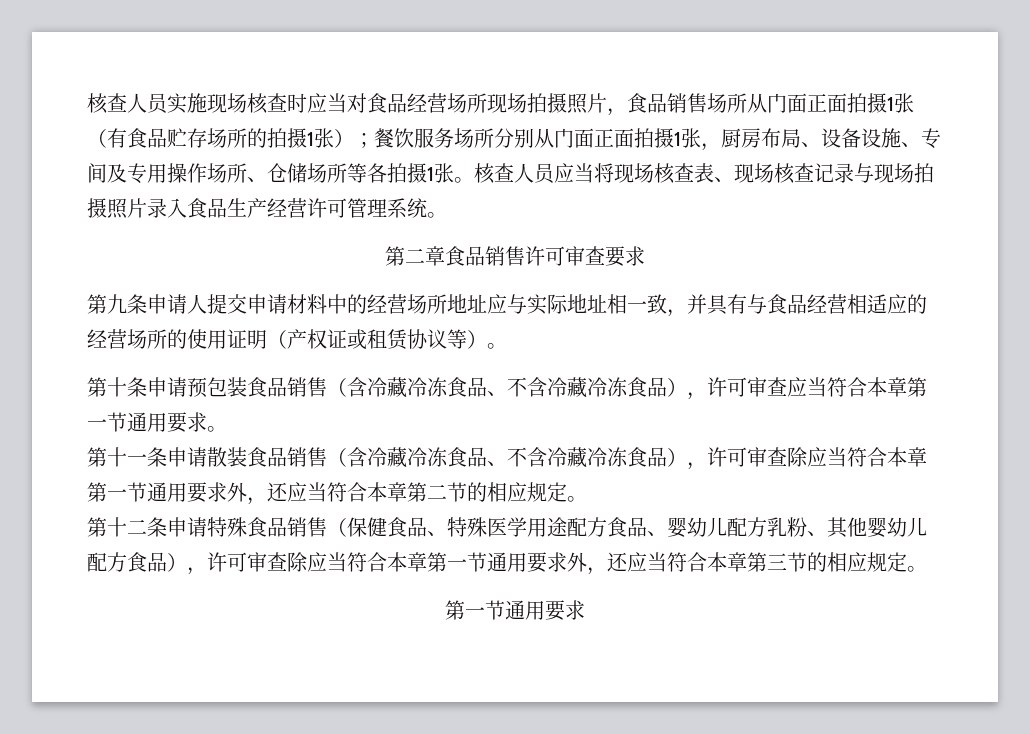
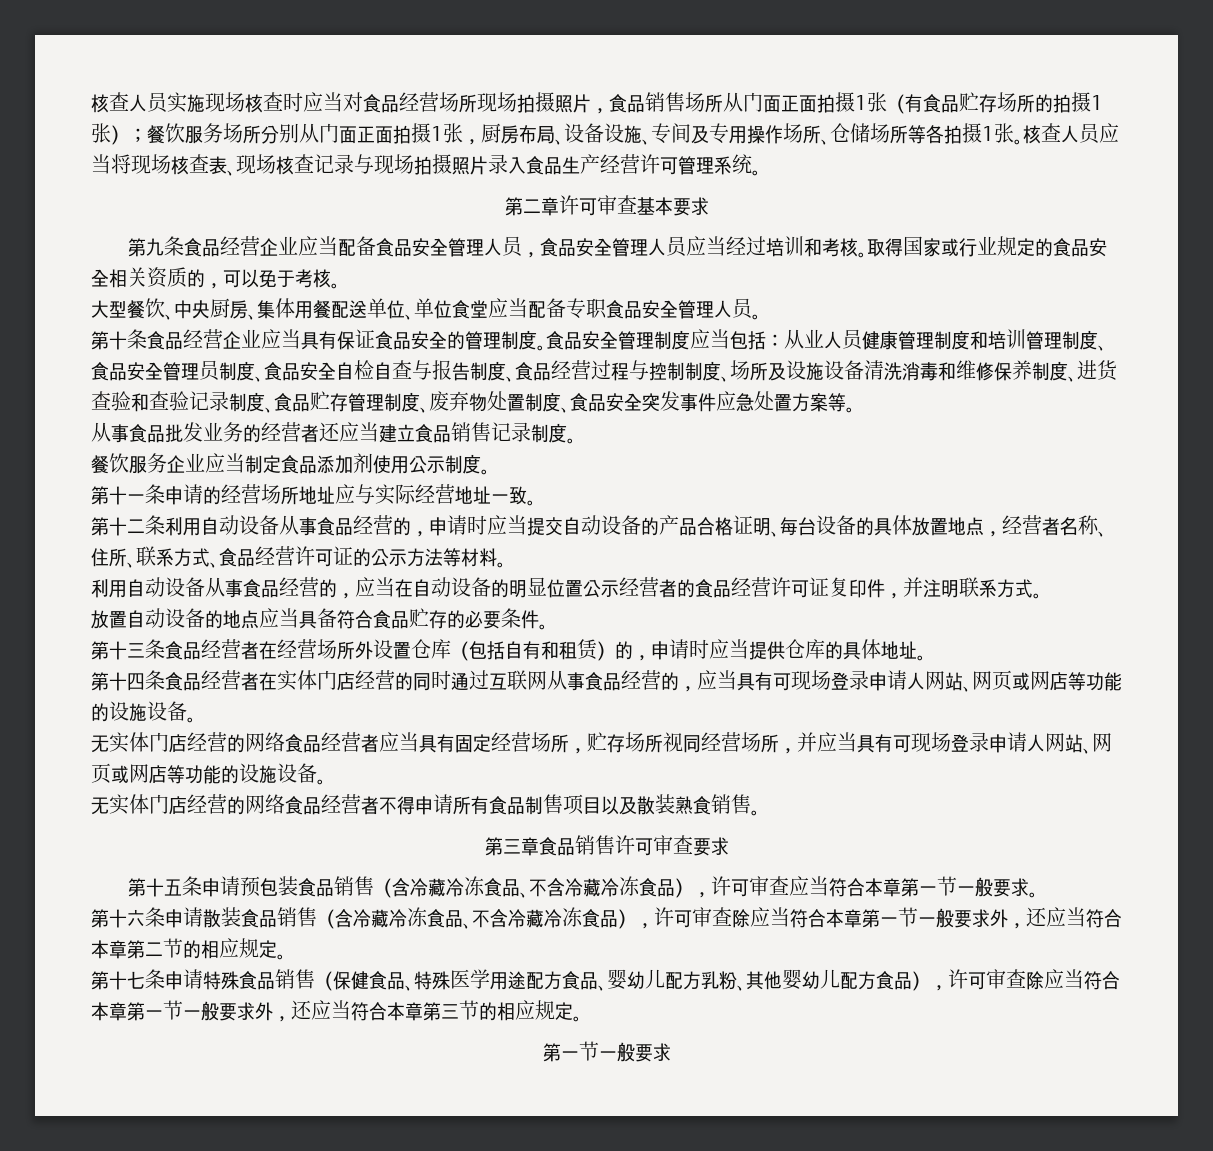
- 第二章食品销售许可审查要求
+ 第二章许可审查基本要求
+ 第九条食品经营企业应当配备食品安全管理人员，食品安全管理人员应当经过培训和考核。取得国家或行业规定的食品安全相关资质的，可以免于考核。
+ 大型餐饮、中央厨房、集体用餐配送单位、单位食堂应当配备专职食品安全管理人员。
+ 第十条食品经营企业应当具有保证食品安全的管理制度。食品安全管理制度应当包括：从业人员健康管理制度和培训管理制度、食品安全管理员制度、食品安全自检自查与报告制度、食品经营过程与控制制度、场所及设施设备清洗消毒和维修保养制度、进货查验和查验记录制度、食品贮存管理制度、废弃物处置制度、食品安全突发事件应急处置方案等。
+ 从事食品批发业务的经营者还应当建立食品销售记录制度。
+ 餐饮服务企业应当制定食品添加剂使用公示制度。
+ 第十一条申请的经营场所地址应与实际经营地址一致。
+ 第十二条利用自动设备从事食品经营的，申请时应当提交自动设备的产品合格证明、每台设备的具体放置地点，经营者名称、住所、联系方式、食品经营许可证的公示方法等材料。
+ 利用自动设备从事食品经营的，应当在自动设备的明显位置公示经营者的食品经营许可证复印件，并注明联系方式。
+ 放置自动设备的地点应当具备符合食品贮存的必要条件。
+ 第十三条食品经营者在经营场所外设置仓库（包括自有和租赁）的，申请时应当提供仓库的具体地址。
+ 第十四条食品经营者在实体门店经营的同时通过互联网从事食品经营的，应当具有可现场登录申请人网站、网页或网店等功能的设施设备。
+ 无实体门店经营的网络食品经营者应当具有固定经营场所，贮存场所视同经营场所，并应当具有可现场登录申请人网站、网页或网店等功能的设施设备。
+ 无实体门店经营的网络食品经营者不得申请所有食品制售项目以及散装熟食销售。
+ 第三章食品销售许可审查要求
- 第九条申请人提交申请材料中的经营场所地址应与实际地址相一致，并具有与食品经营相适应的经营场所的使用证明（产权证或租赁协议等）。
- 第十条申请预包装食品销售（含冷藏冷冻食品、不含冷藏冷冻食品），许可审查应当符合本章第一节通用要求。
+ 第十五条申请预包装食品销售（含冷藏冷冻食品、不含冷藏冷冻食品），许可审查应当符合本章第一节一般要求。
- 第十一条申请散装食品销售（含冷藏冷冻食品、不含冷藏冷冻食品），许可审查除应当符合本章第一节通用要求外，还应当符合本章第二节的相应规定。
+ 第十六条申请散装食品销售（含冷藏冷冻食品、不含冷藏冷冻食品），许可审查除应当符合本章第一节一般要求外，还应当符合本章第二节的相应规定。
- 第十二条申请特殊食品销售（保健食品、特殊医学用途配方食品、婴幼儿配方乳粉、其他婴幼儿配方食品），许可审查除应当符合本章第一节通用要求外，还应当符合本章第三节的相应规定。
- 第一节通用要求
+ 第十七条申请特殊食品销售（保健食品、特殊医学用途配方食品、婴幼儿配方乳粉、其他婴幼儿配方食品），许可审查除应当符合本章第一节一般要求外，还应当符合本章第三节的相应规定。
+ 第一节一般要求

